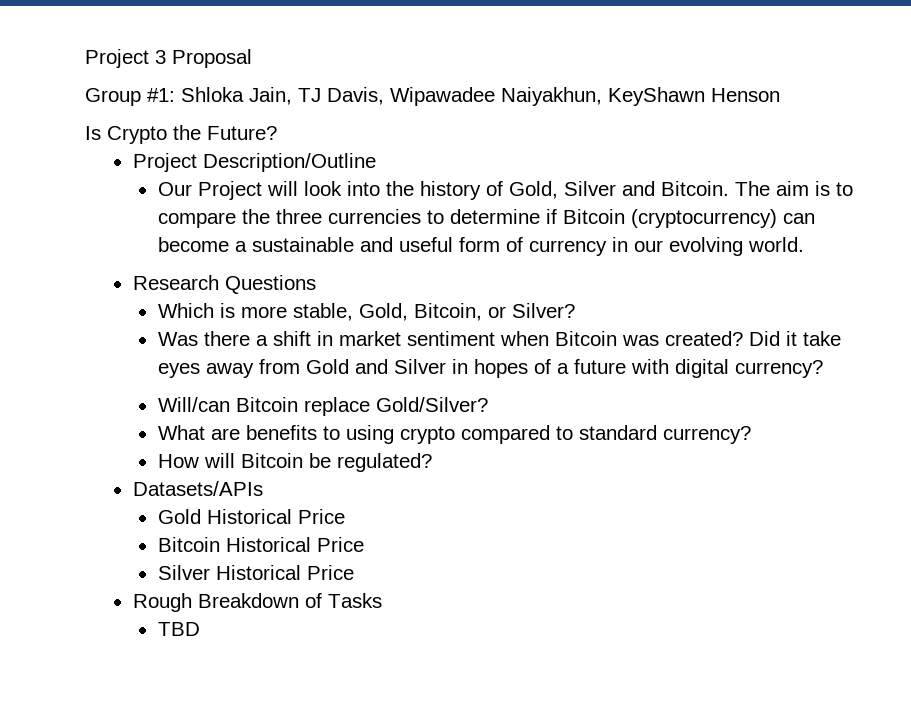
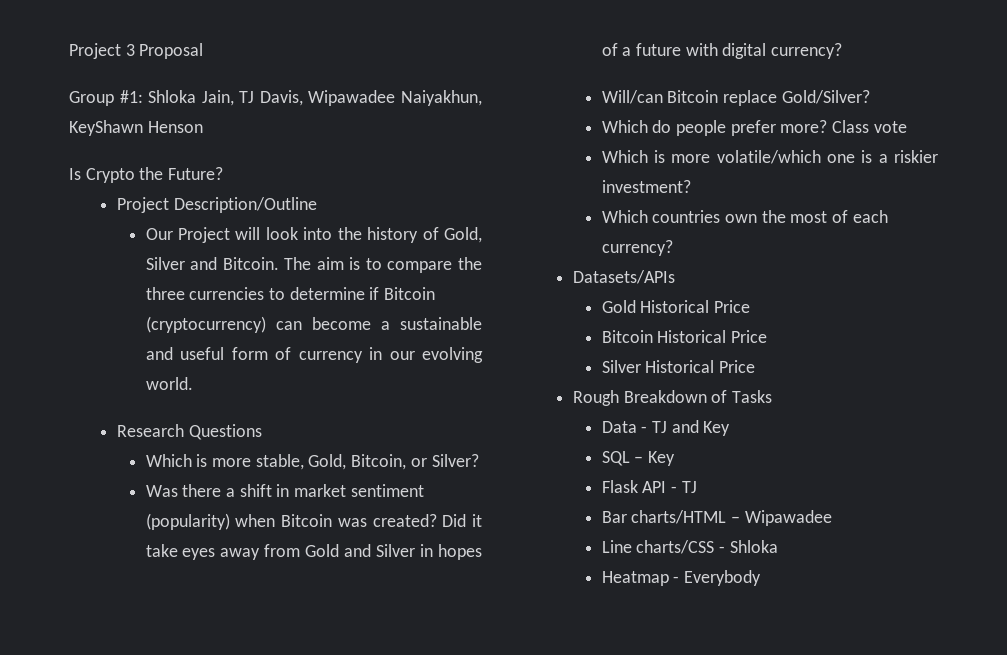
- Was there a shift in market sentiment when Bitcoin was created?
+ Was there a shift in market sentiment (popularity) when Bitcoin was created?
- What are benefits to using crypto compared to standard currency?
- How will Bitcoin be regulated?
+ Which do people prefer more? Class vote
+ Which is more volatile/which one is a riskier investment?
+ Which countries own the most of each currency?
- TBD
+ Data - TJ and Key
+ SQL – Key
+ Flask API - TJ
+ Bar charts/HTML – Wipawadee
+ Line charts/CSS - Shloka
+ Heatmap - Everybody

